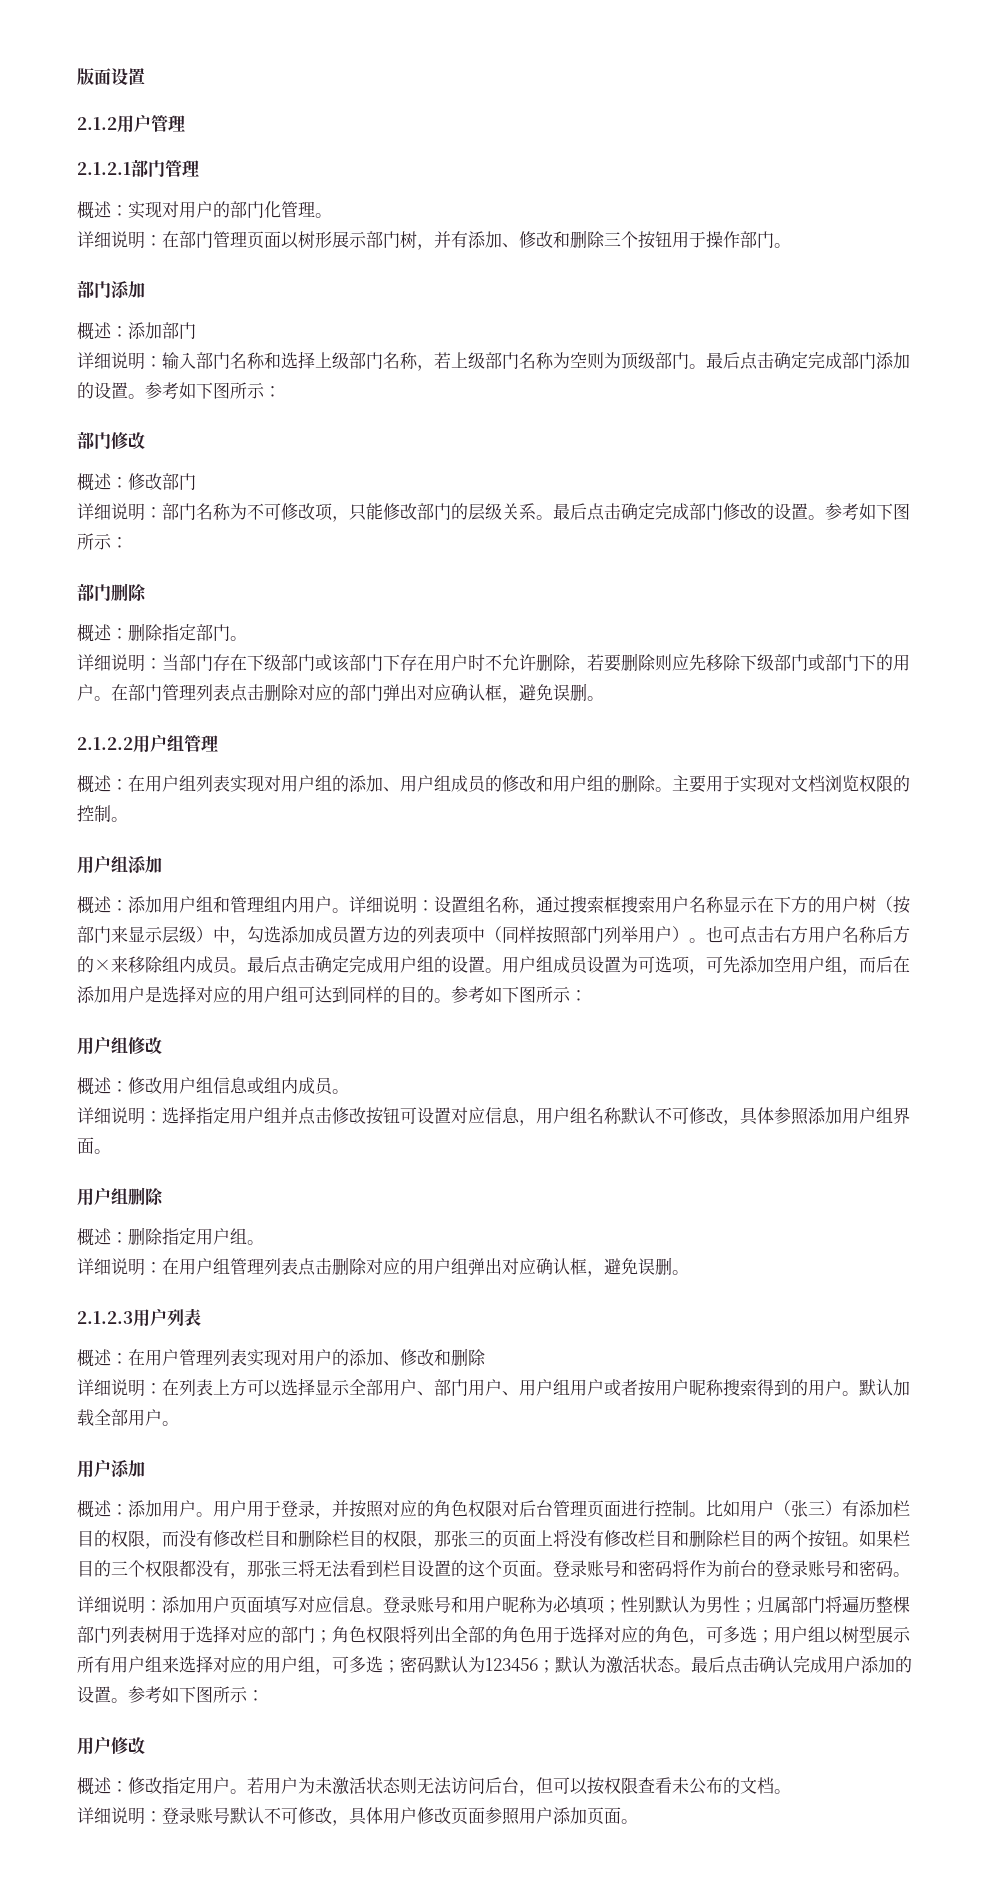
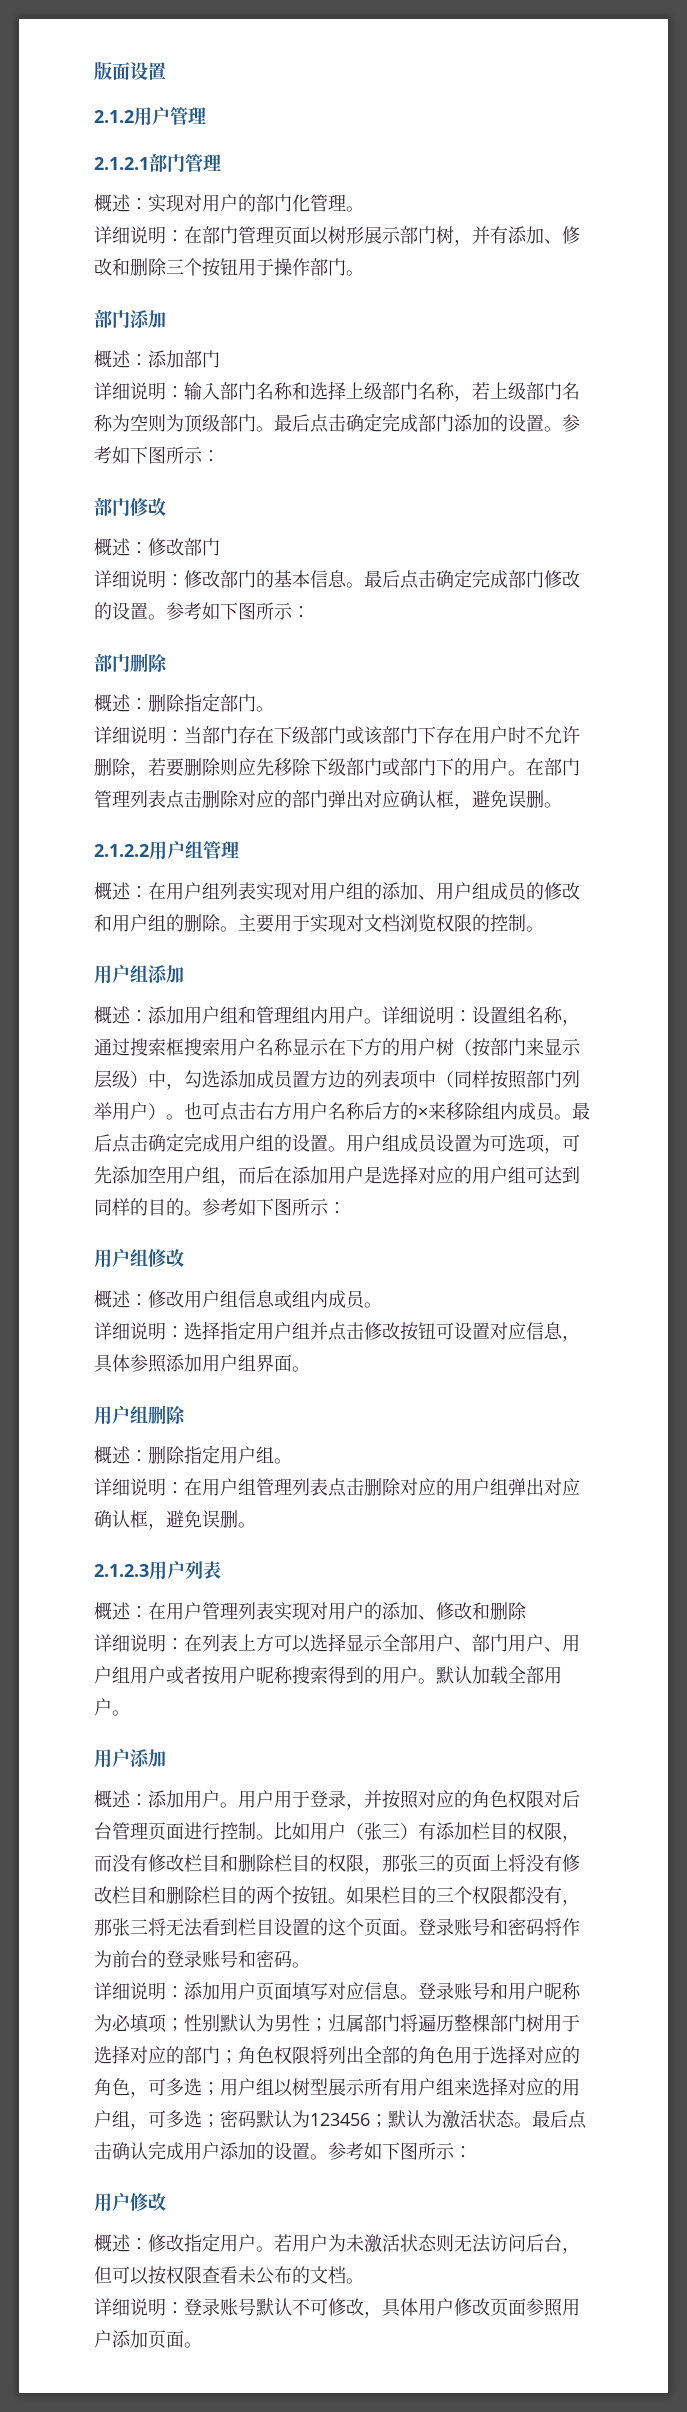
- 详细说明：部门名称为不可修改项，只能修改部门的层级关系。
+ 详细说明：修改部门的基本信息。
- 详细说明：选择指定用户组并点击修改按钮可设置对应信息，用户组名称默认不可修改，具体参照添加用户组界面。
+ 详细说明：选择指定用户组并点击修改按钮可设置对应信息，具体参照添加用户组界面。
- 登录账号和用户昵称为必填项；性别默认为男性；归属部门将遍历整棵部门列表树用于选择对应的部门；角色权限将列出全部的角色用于选择对应的角色，可多选；用户组以树型展示所有用户组来选择对应的用户组，可多选；密码默认为123456；默认为激活状态。
+ 登录账号和用户昵称为必填项；性别默认为男性；归属部门将遍历整棵部门树用于选择对应的部门；角色权限将列出全部的角色用于选择对应的角色，可多选；用户组以树型展示所有用户组来选择对应的用户组，可多选；密码默认为123456；默认为激活状态。

